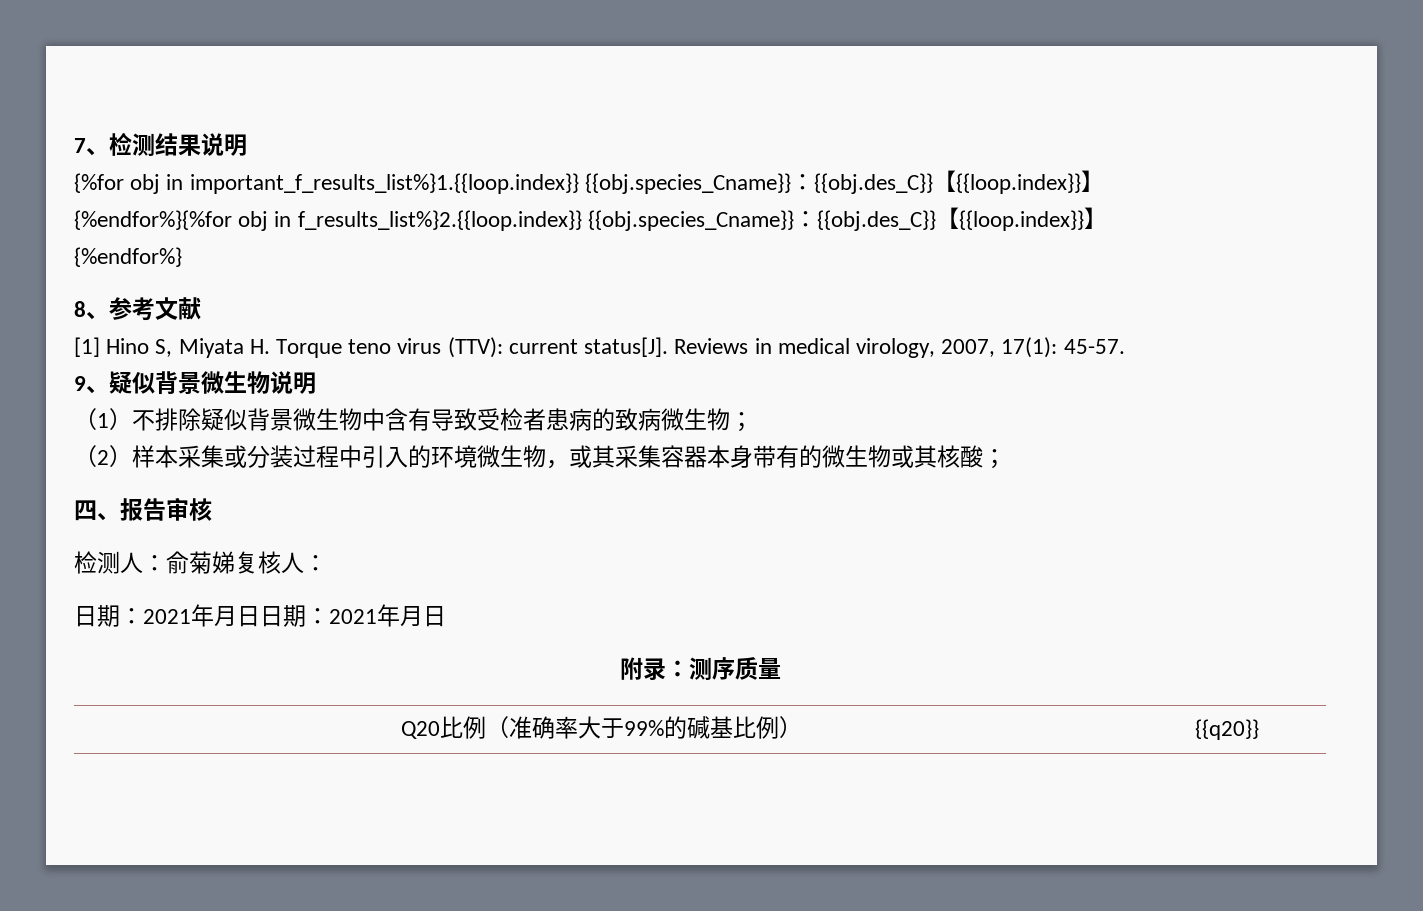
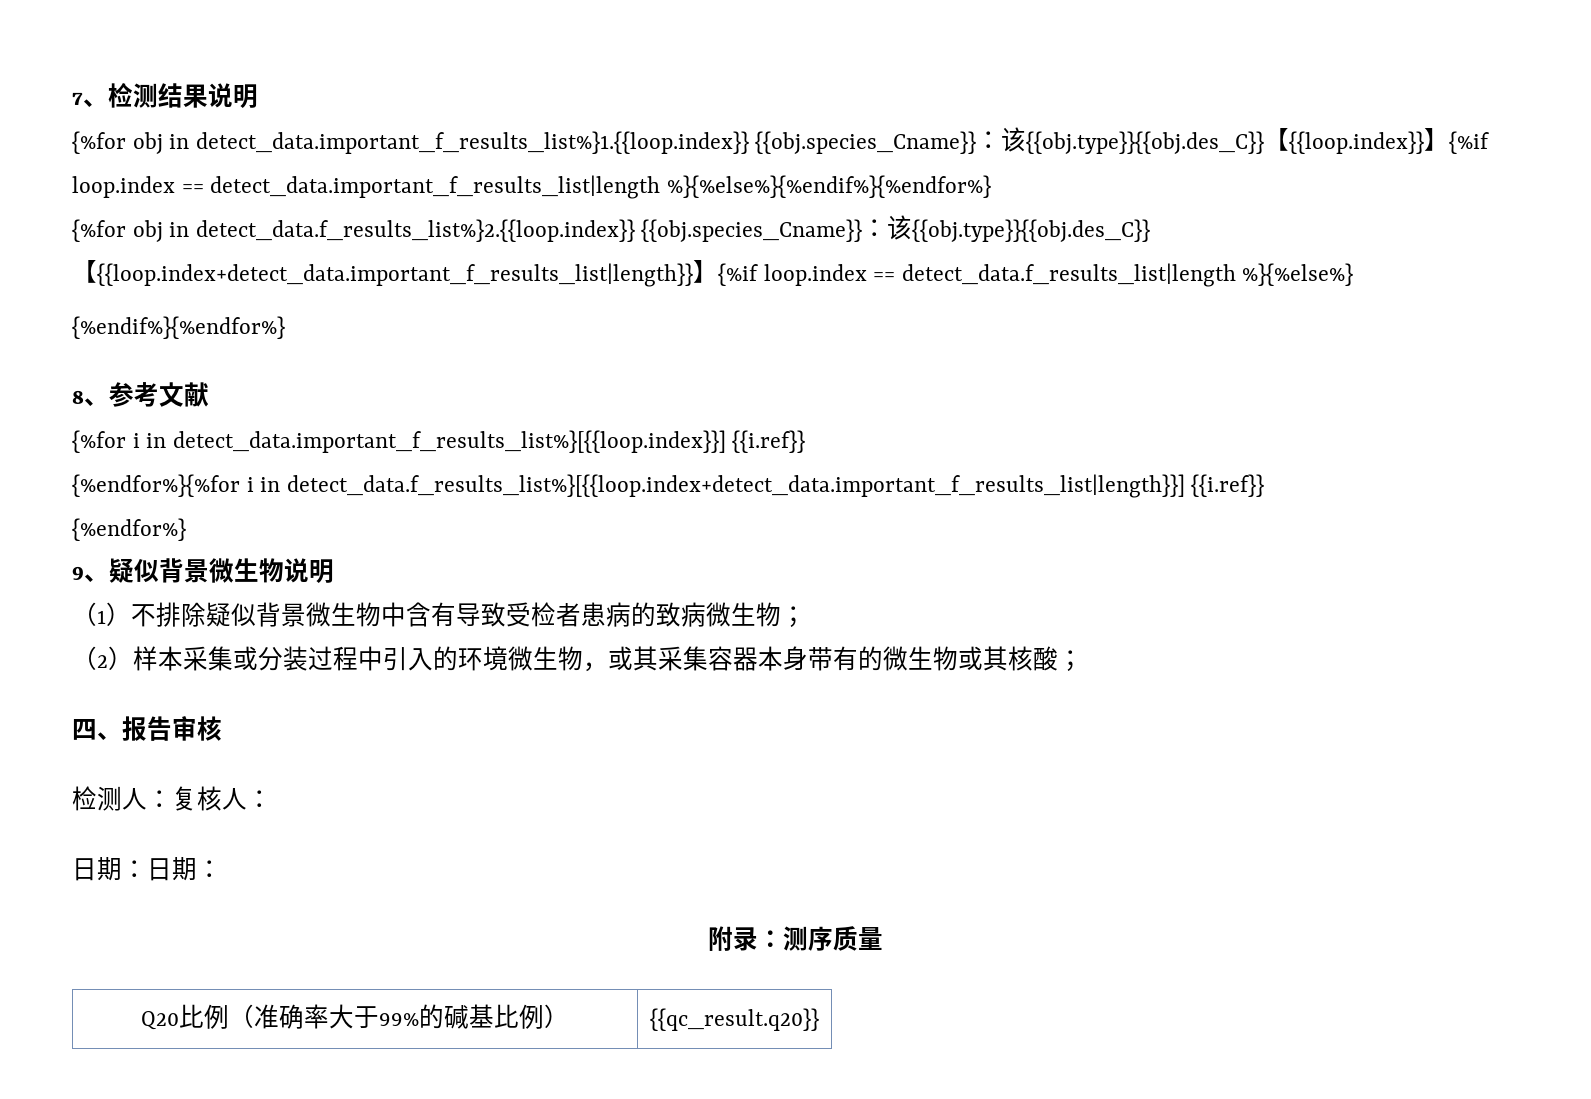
- {%for obj in important_f_results_list%}1.{{loop.index}} {{obj.species_Cname}}：{{obj.des_C}}【{{loop.index}}】
- {%endfor%}{%for obj in f_results_list%}2.{{loop.index}} {{obj.species_Cname}}：{{obj.des_C}}【{{loop.index}}】
+ {%for obj in detect_data.important_f_results_list%}1.{{loop.index}} {{obj.species_Cname}}：该{{obj.type}}{{obj.des_C}}【{{loop.index}}】{%if loop.index == detect_data.important_f_results_list|length %}{%else%}{%endif%}{%endfor%}
+ {%for obj in detect_data.f_results_list%}2.{{loop.index}} {{obj.species_Cname}}：该{{obj.type}}{{obj.des_C}}【{{loop.index+detect_data.important_f_results_list|length}}】{%if loop.index == detect_data.f_results_list|length %}{%else%}
+ {%endif%}{%endfor%}
+ 8、参考文献
+ {%for i in detect_data.important_f_results_list%}[{{loop.index}}] {{i.ref}}
+ {%endfor%}{%for i in detect_data.f_results_list%}[{{loop.index+detect_data.important_f_results_list|length}}] {{i.ref}}
  {%endfor%}
- 8、参考文献
- [1] Hino S, Miyata H. Torque teno virus (TTV): current status[J]. Reviews in medical virology, 2007, 17(1): 45-57.
- 检测人：俞菊娣复核人：
+ 检测人：复核人：
- 日期：2021年月日日期：2021年月日
+ 日期：日期：
- Q20比例（准确率大于99%的碱基比例） | {{q20}}
+ Q20比例（准确率大于99%的碱基比例） | {{qc_result.q20}}

